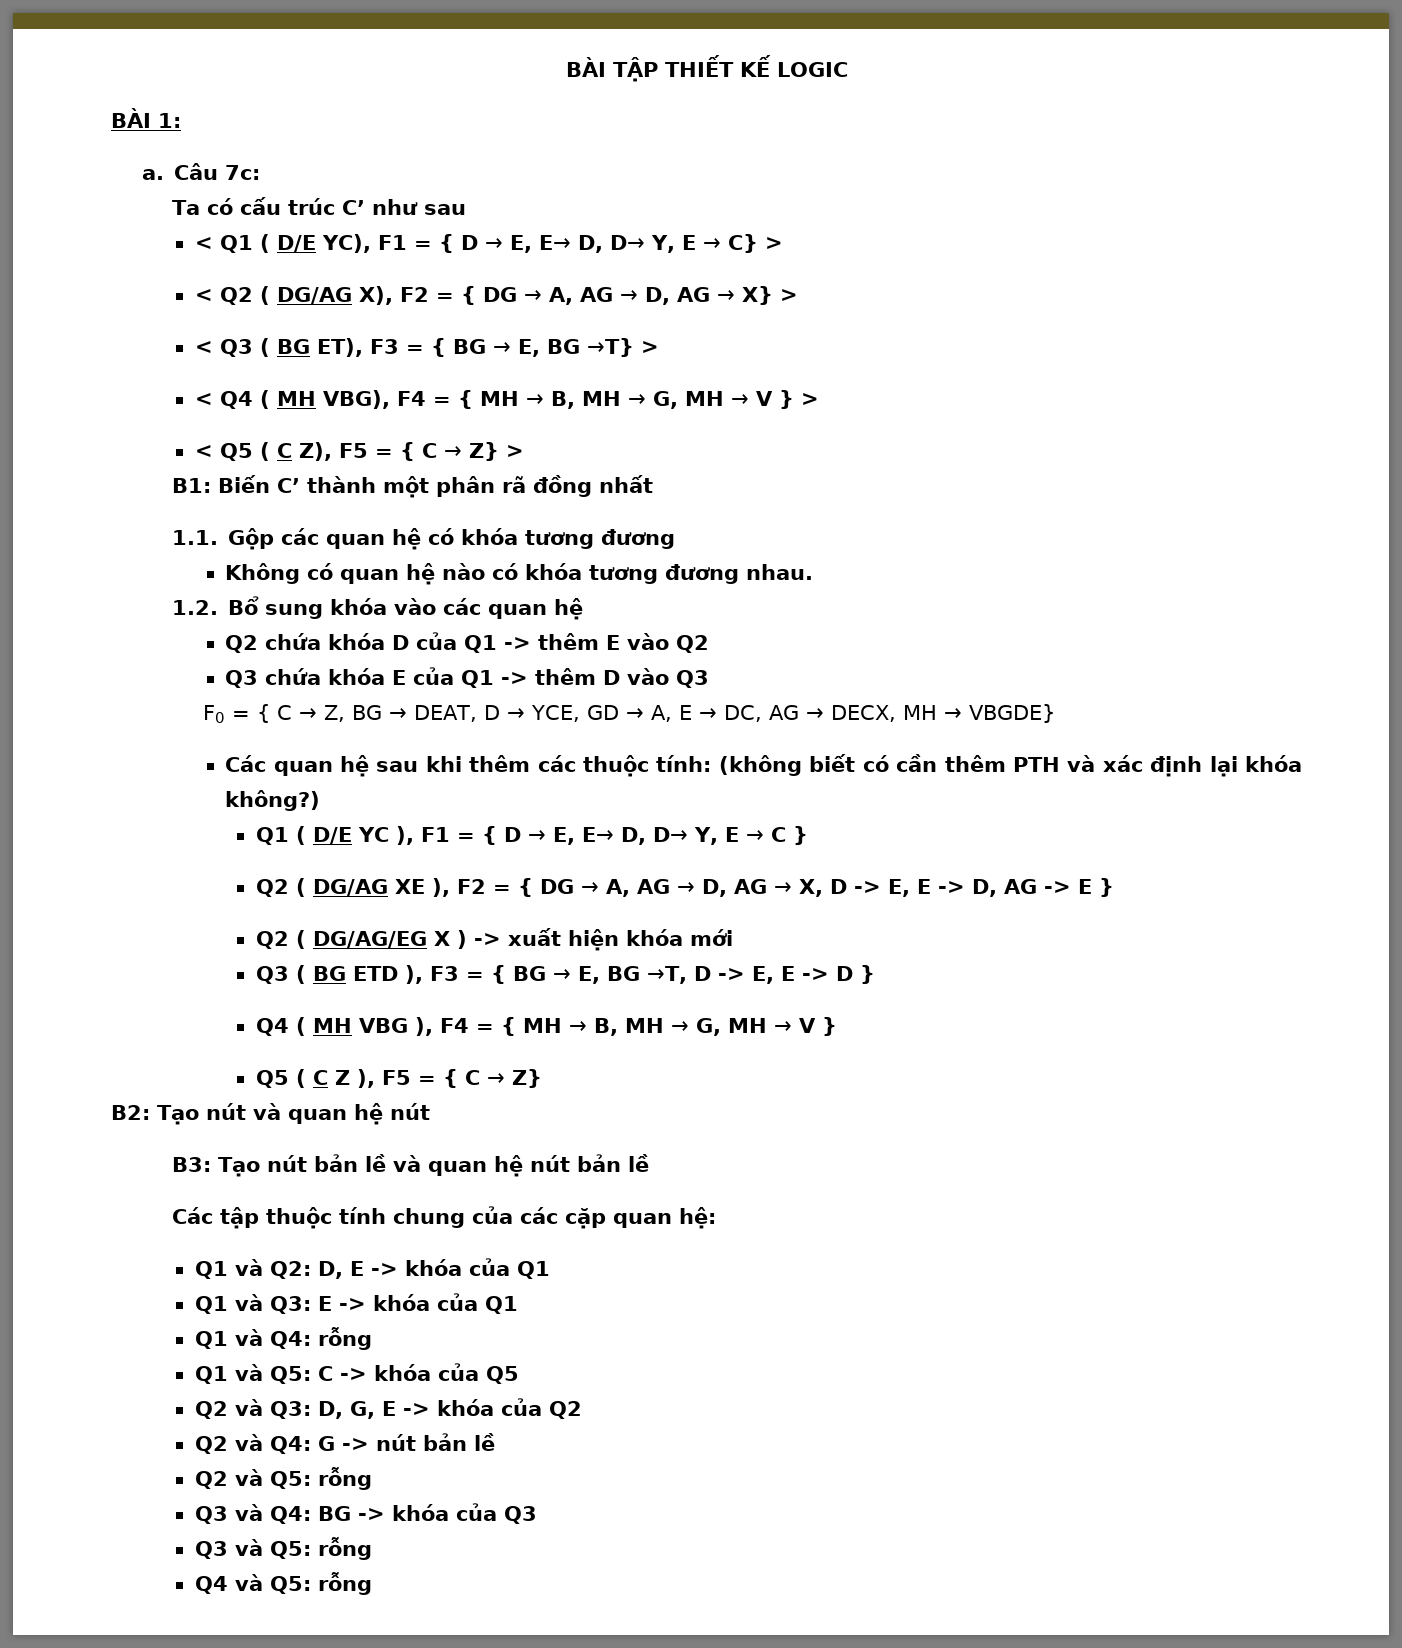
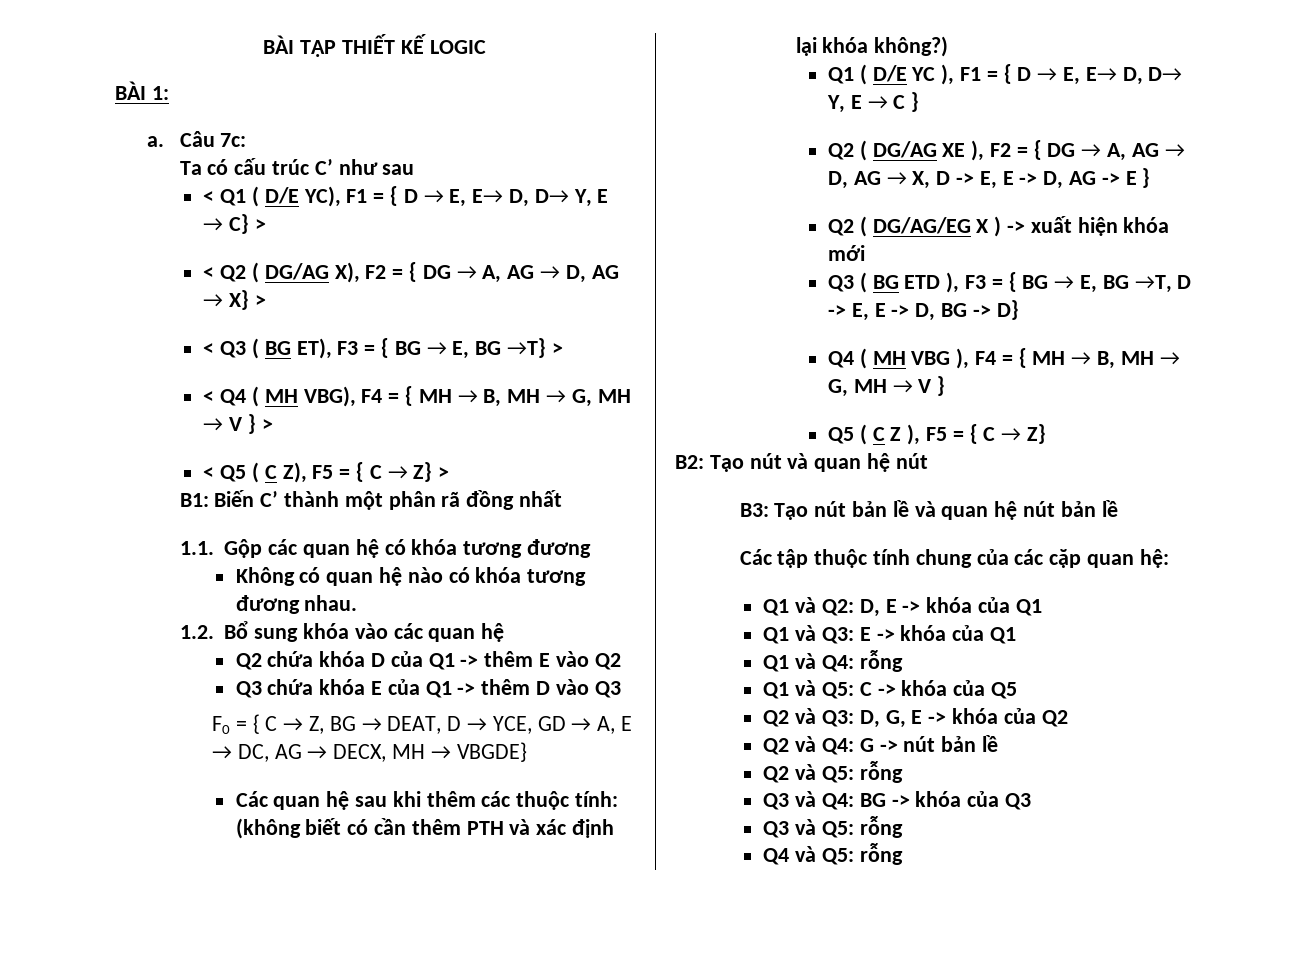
- Q3 ( BG ETD ), F3 = { BG → E, BG →T, D -> E, E -> D }
+ Q3 ( BG ETD ), F3 = { BG → E, BG →T, D -> E, E -> D, BG -> D}

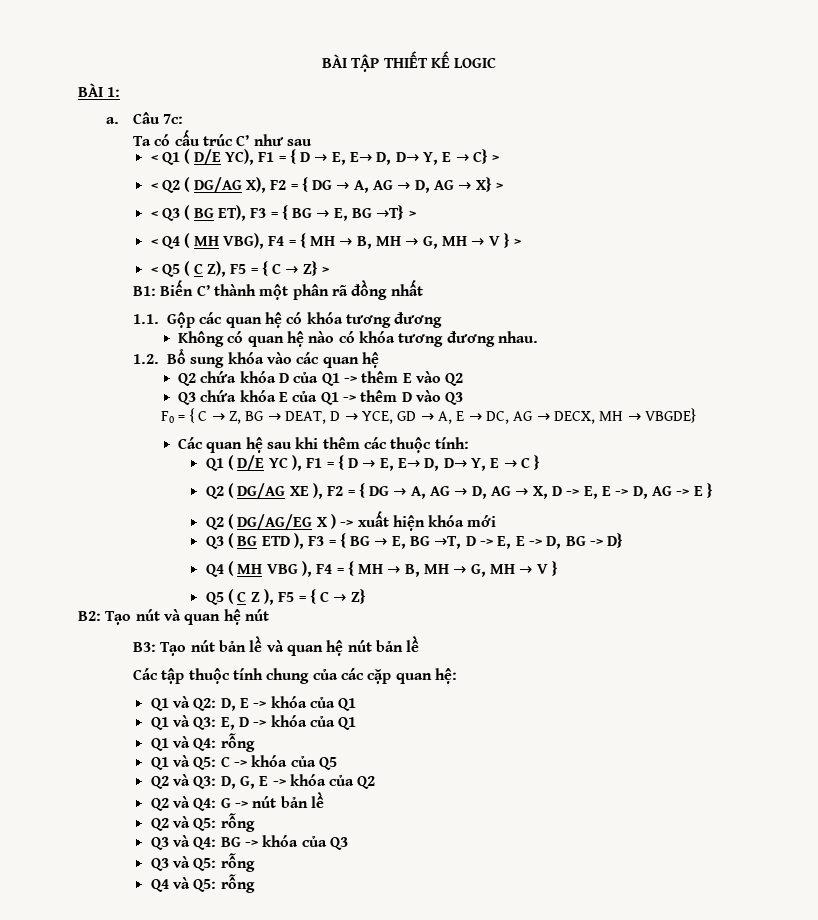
- Các quan hệ sau khi thêm các thuộc tính: (không biết có cần thêm PTH và xác định lại khóa không?)
+ Các quan hệ sau khi thêm các thuộc tính:
- Q1 và Q3: E -> khóa của Q1
+ Q1 và Q3: E, D -> khóa của Q1

